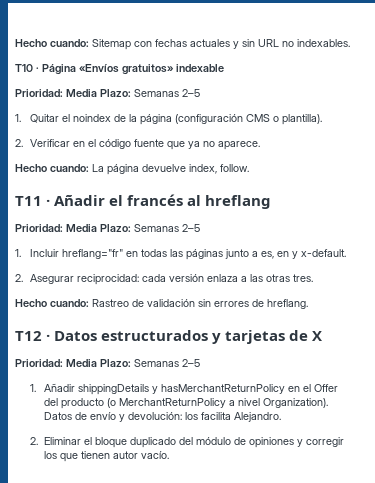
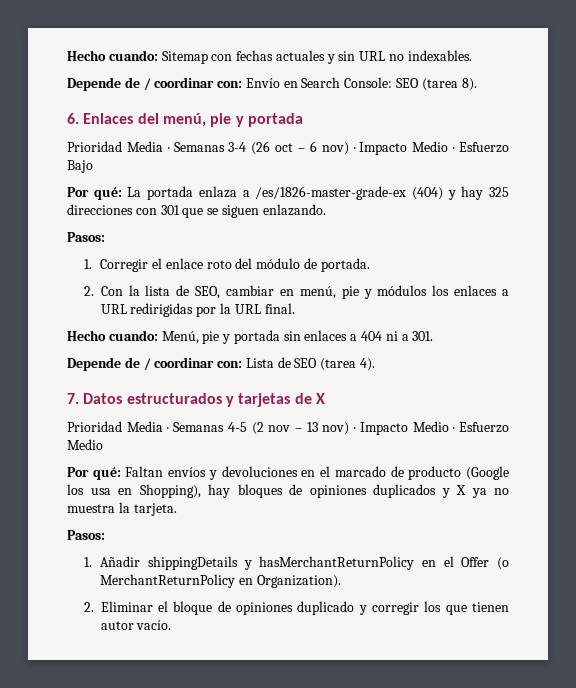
- T10 · Página «Envíos gratuitos» indexable
- Prioridad: Media Plazo: Semanas 2–5
- 1. Quitar el noindex de la página (configuración CMS o plantilla).
- 2. Verificar en el código fuente que ya no aparece.
- Hecho cuando: La página devuelve index, follow.
- T11 · Añadir el francés al hreflang
- Prioridad: Media Plazo: Semanas 2–5
- 1. Incluir hreflang="fr" en todas las páginas junto a es, en y x-default.
- 2. Asegurar reciprocidad: cada versión enlaza a las otras tres.
- Hecho cuando: Rastreo de validación sin errores de hreflang.
- T12 · Datos estructurados y tarjetas de X
- Prioridad: Media Plazo: Semanas 2–5
+ Depende de / coordinar con: Envío en Search Console: SEO (tarea 8).
+ 6. Enlaces del menú, pie y portada
+ Prioridad Media · Semanas 3-4 (26 oct – 6 nov) · Impacto Medio · Esfuerzo Bajo
+ Por qué: La portada enlaza a /es/1826-master-grade-ex (404) y hay 325 direcciones con 301 que se siguen enlazando.
+ Pasos:
+ 1. Corregir el enlace roto del módulo de portada.
+ 2. Con la lista de SEO, cambiar en menú, pie y módulos los enlaces a URL redirigidas por la URL final.
+ Hecho cuando: Menú, pie y portada sin enlaces a 404 ni a 301.
+ Depende de / coordinar con: Lista de SEO (tarea 4).
+ 7. Datos estructurados y tarjetas de X
+ Prioridad Media · Semanas 4-5 (2 nov – 13 nov) · Impacto Medio · Esfuerzo Medio
+ Por qué: Faltan envíos y devoluciones en el marcado de producto (Google los usa en Shopping), hay bloques de opiniones duplicados y X ya no muestra la tarjeta.
+ Pasos:
- 1. Añadir shippingDetails y hasMerchantReturnPolicy en el Offer del producto (o MerchantReturnPolicy a nivel Organization). Datos de envío y devolución: los facilita Alejandro.
+ 1. Añadir shippingDetails y hasMerchantReturnPolicy en el Offer (o MerchantReturnPolicy en Organization).
- 2. Eliminar el bloque duplicado del módulo de opiniones y corregir los que tienen autor vacío.
+ 2. Eliminar el bloque de opiniones duplicado y corregir los que tienen autor vacío.

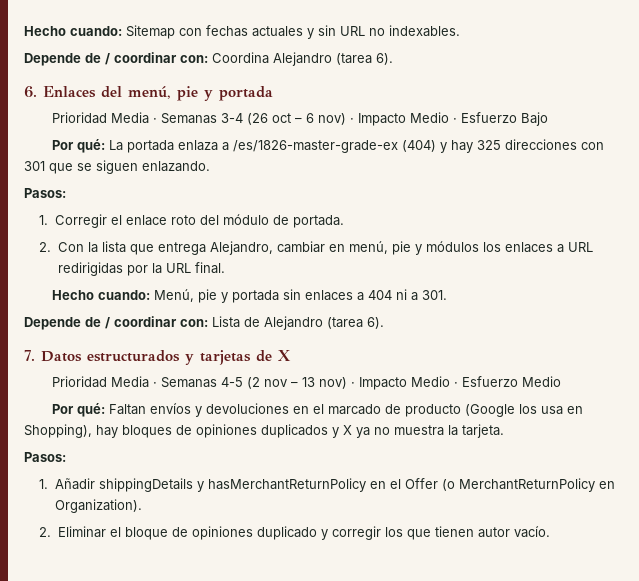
- Depende de / coordinar con: Envío en Search Console: SEO (tarea 8).
+ Depende de / coordinar con: Coordina Alejandro (tarea 6).
- 2. Con la lista de SEO, cambiar en menú, pie y módulos los enlaces a URL redirigidas por la URL final.
+ 2. Con la lista que entrega Alejandro, cambiar en menú, pie y módulos los enlaces a URL redirigidas por la URL final.
- Depende de / coordinar con: Lista de SEO (tarea 4).
+ Depende de / coordinar con: Lista de Alejandro (tarea 6).

